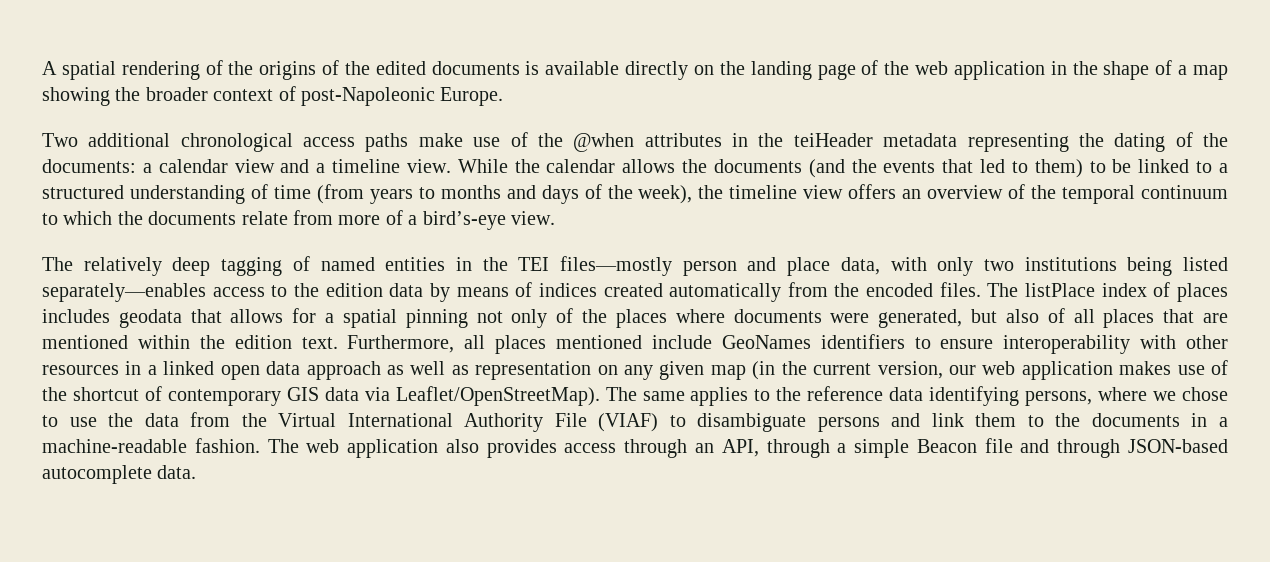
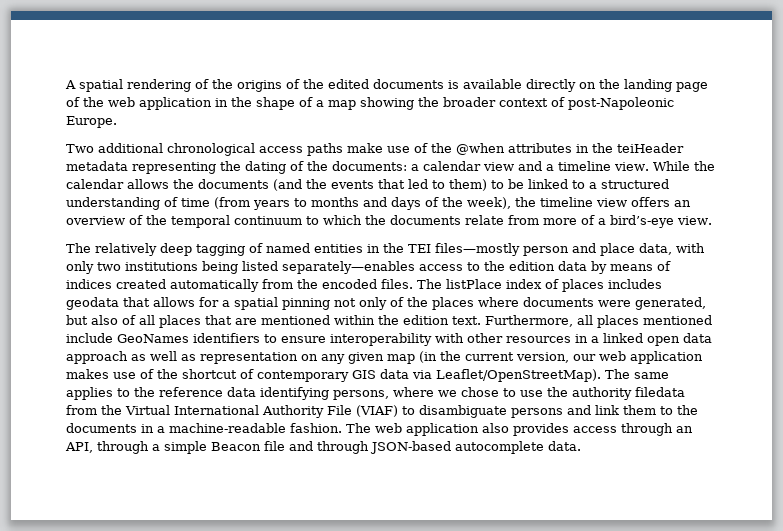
- The same applies to the reference data identifying persons, where we chose to use the data from the Virtual International Authority File (VIAF) to disambiguate persons and link them to the documents in a machine-readable fashion.
+ The same applies to the reference data identifying persons, where we chose to use the authority filedata from the Virtual International Authority File (VIAF) to disambiguate persons and link them to the documents in a machine-readable fashion.

